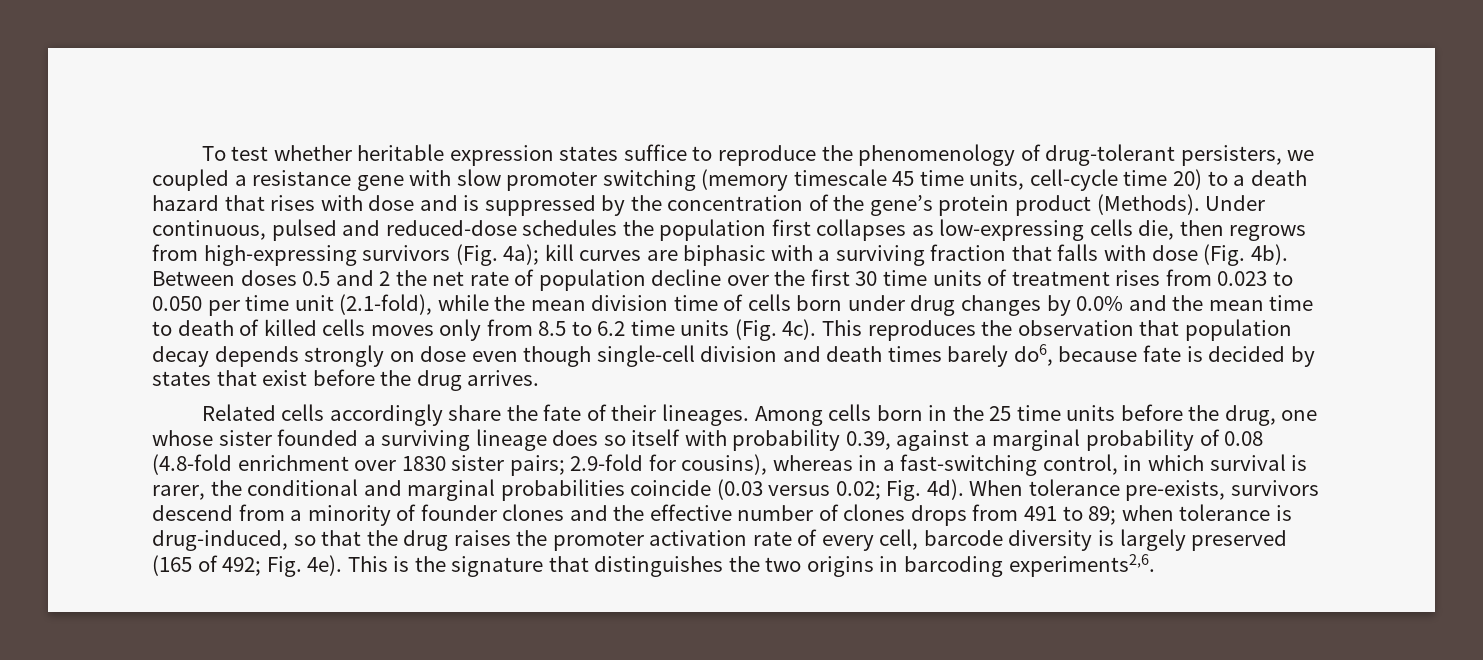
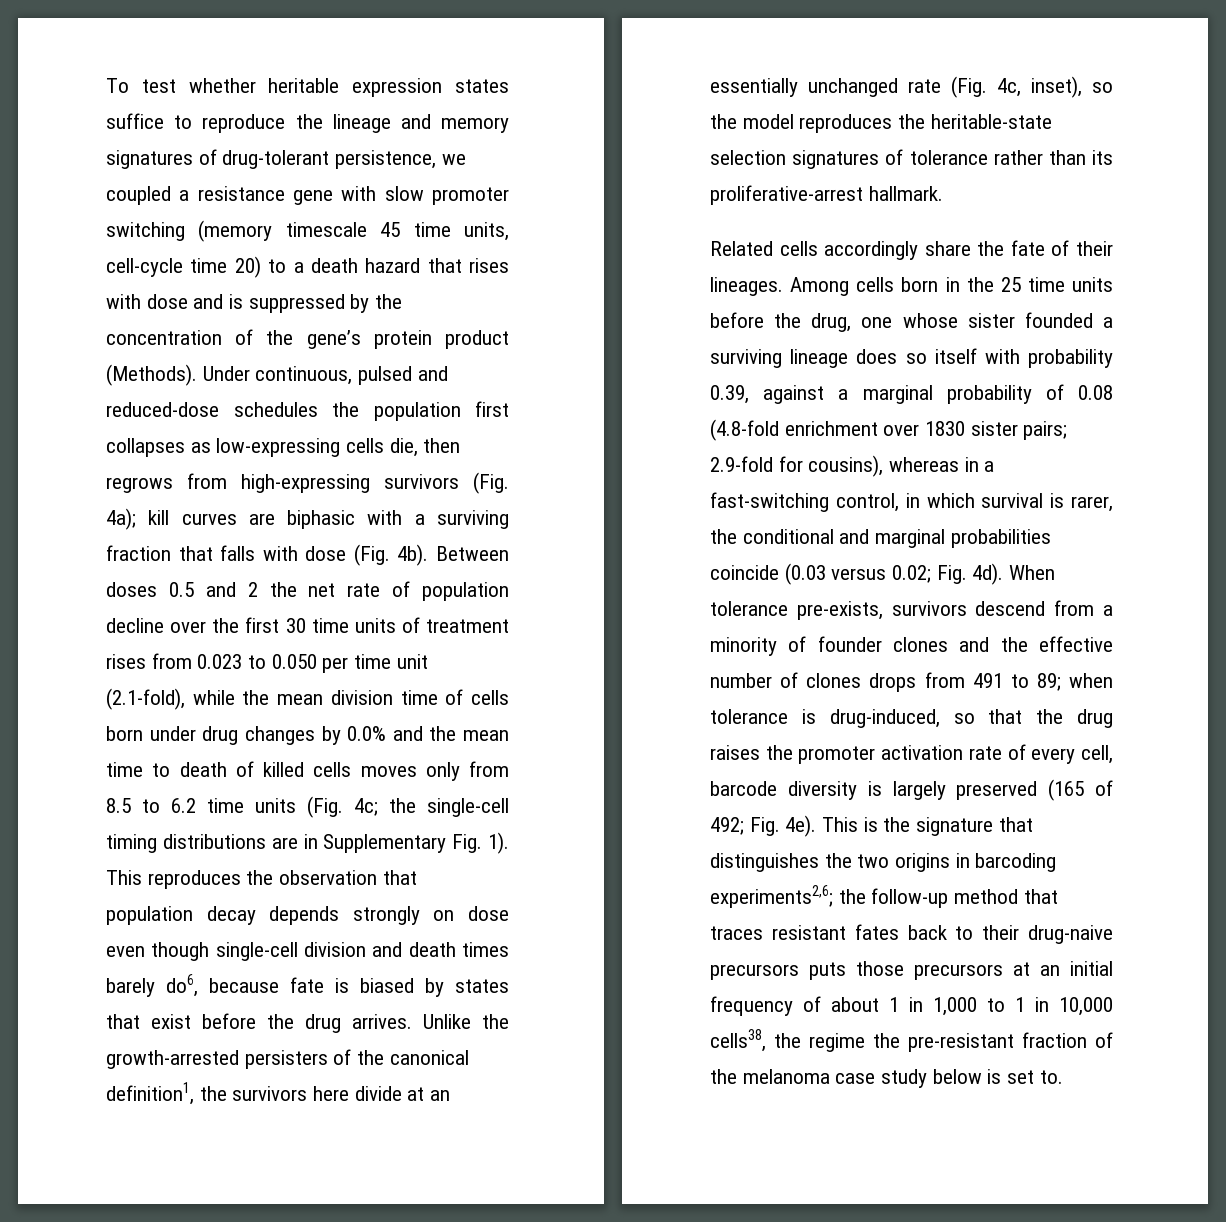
- To test whether heritable expression states suffice to reproduce the phenomenology of drug-tolerant persisters, we coupled a resistance gene with slow promoter switching (memory timescale 45 time units, cell-cycle time 20) to a death hazard that rises with dose and is suppressed by the concentration of the gene’s protein product (Methods).
+ To test whether heritable expression states suffice to reproduce the lineage and memory signatures of drug-tolerant persistence, we coupled a resistance gene with slow promoter switching (memory timescale 45 time units, cell-cycle time 20) to a death hazard that rises with dose and is suppressed by the concentration of the gene’s protein product (Methods).
- Between doses 0.5 and 2 the net rate of population decline over the first 30 time units of treatment rises from 0.023 to 0.050 per time unit (2.1-fold), while the mean division time of cells born under drug changes by 0.0% and the mean time to death of killed cells moves only from 8.5 to 6.2 time units (Fig. 4c).
+ Between doses 0.5 and 2 the net rate of population decline over the first 30 time units of treatment rises from 0.023 to 0.050 per time unit (2.1-fold), while the mean division time of cells born under drug changes by 0.0% and the mean time to death of killed cells moves only from 8.5 to 6.2 time units (Fig. 4c; the single-cell timing distributions are in Supplementary Fig. 1).
- This reproduces the observation that population decay depends strongly on dose even though single-cell division and death times barely do6, because fate is decided by states that exist before the drug arrives.
+ This reproduces the observation that population decay depends strongly on dose even though single-cell division and death times barely do6, because fate is biased by states that exist before the drug arrives. Unlike the growth-arrested persisters of the canonical definition1, the survivors here divide at an essentially unchanged rate (Fig. 4c, inset), so the model reproduces the heritable-state selection signatures of tolerance rather than its proliferative-arrest hallmark.
- This is the signature that distinguishes the two origins in barcoding experiments2,6.
+ This is the signature that distinguishes the two origins in barcoding experiments2,6; the follow-up method that traces resistant fates back to their drug-naive precursors puts those precursors at an initial frequency of about 1 in 1,000 to 1 in 10,000 cells38, the regime the pre-resistant fraction of the melanoma case study below is set to.

